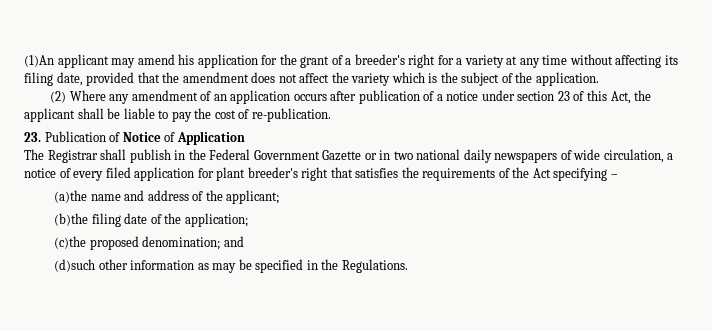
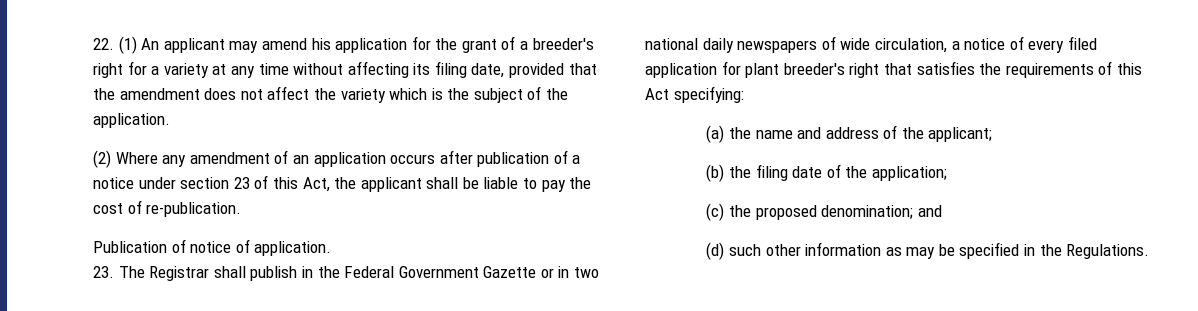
- (1)An applicant may amend his application for the grant of a breeder's right for a variety at any time without affecting its filing date, provided that the amendment does not affect the variety which is the subject of the application.
+ 22. (1) An applicant may amend his application for the grant of a breeder's right for a variety at any time without affecting its filing date, provided that the amendment does not affect the variety which is the subject of the application.
- 23. Publication of Notice of Application
- The Registrar shall publish in the Federal Government Gazette or in two national daily newspapers of wide circulation, a notice of every filed application for plant breeder's right that satisfies the requirements of the Act specifying –
- (a)the name and address of the applicant;
+ Publication of notice of application.
+ 23. The Registrar shall publish in the Federal Government Gazette or in two national daily newspapers of wide circulation, a notice of every filed application for plant breeder's right that satisfies the requirements of this Act specifying:
+ (a) the name and address of the applicant;
- (b)the filing date of the application;
+ (b) the filing date of the application;
- (c)the proposed denomination; and
+ (c) the proposed denomination; and
- (d)such other information as may be specified in the Regulations.
+ (d) such other information as may be specified in the Regulations.

